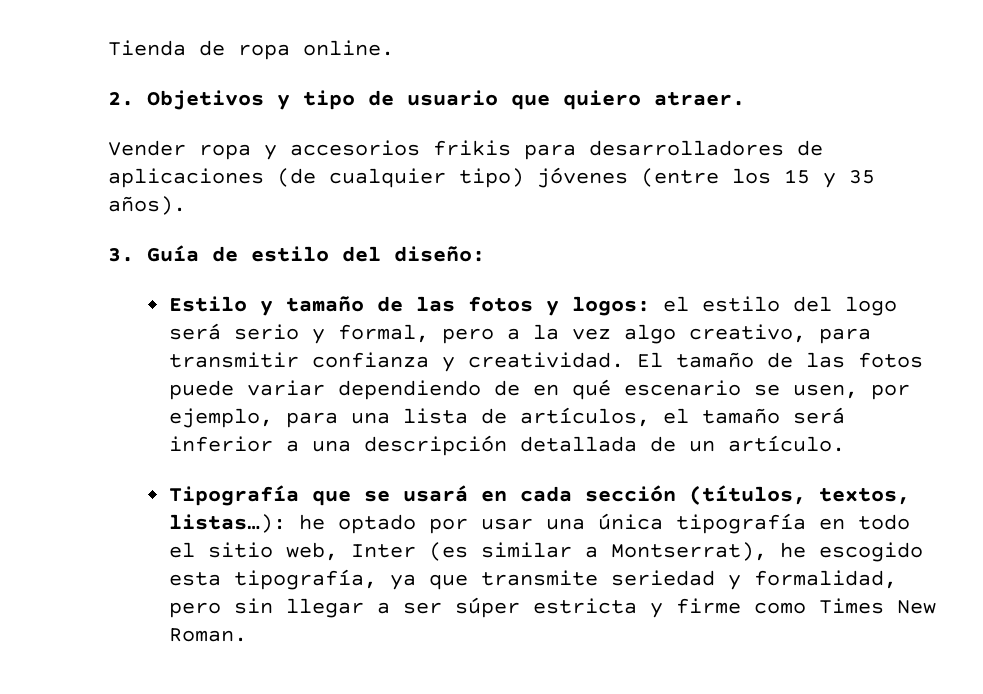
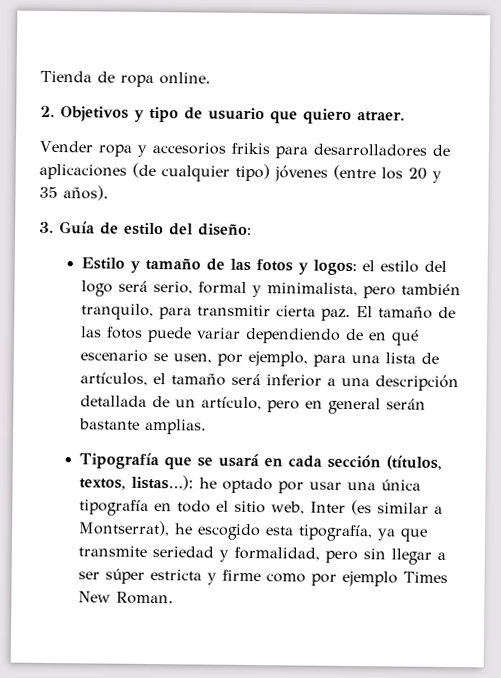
- Vender ropa y accesorios frikis para desarrolladores de aplicaciones (de cualquier tipo) jóvenes (entre los 15 y 35 años).
+ Vender ropa y accesorios frikis para desarrolladores de aplicaciones (de cualquier tipo) jóvenes (entre los 20 y 35 años).
- Estilo y tamaño de las fotos y logos: el estilo del logo será serio y formal, pero a la vez algo creativo, para transmitir confianza y creatividad.
+ Estilo y tamaño de las fotos y logos: el estilo del logo será serio, formal y minimalista, pero también tranquilo, para transmitir cierta paz.
- El tamaño de las fotos puede variar dependiendo de en qué escenario se usen, por ejemplo, para una lista de artículos, el tamaño será inferior a una descripción detallada de un artículo.
+ El tamaño de las fotos puede variar dependiendo de en qué escenario se usen, por ejemplo, para una lista de artículos, el tamaño será inferior a una descripción detallada de un artículo, pero en general serán bastante amplias.
- Tipografía que se usará en cada sección (títulos, textos, listas…): he optado por usar una única tipografía en todo el sitio web, Inter (es similar a Montserrat), he escogido esta tipografía, ya que transmite seriedad y formalidad, pero sin llegar a ser súper estricta y firme como Times New Roman.
+ Tipografía que se usará en cada sección (títulos, textos, listas…): he optado por usar una única tipografía en todo el sitio web, Inter (es similar a Montserrat), he escogido esta tipografía, ya que transmite seriedad y formalidad, pero sin llegar a ser súper estricta y firme como por ejemplo Times New Roman.

